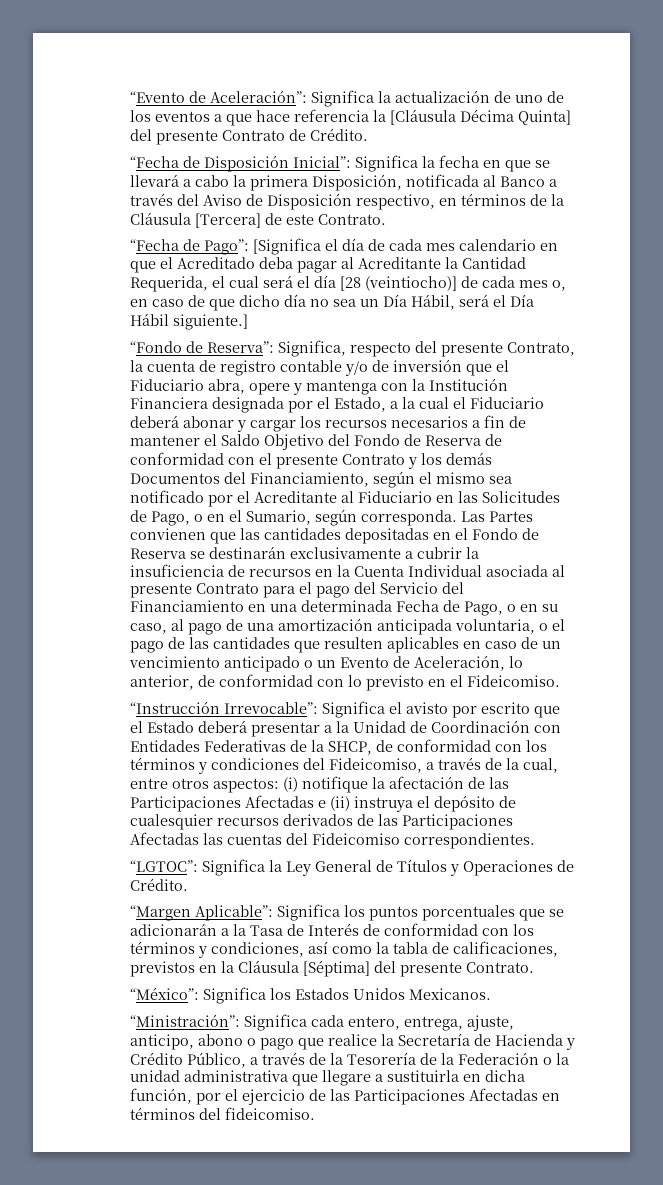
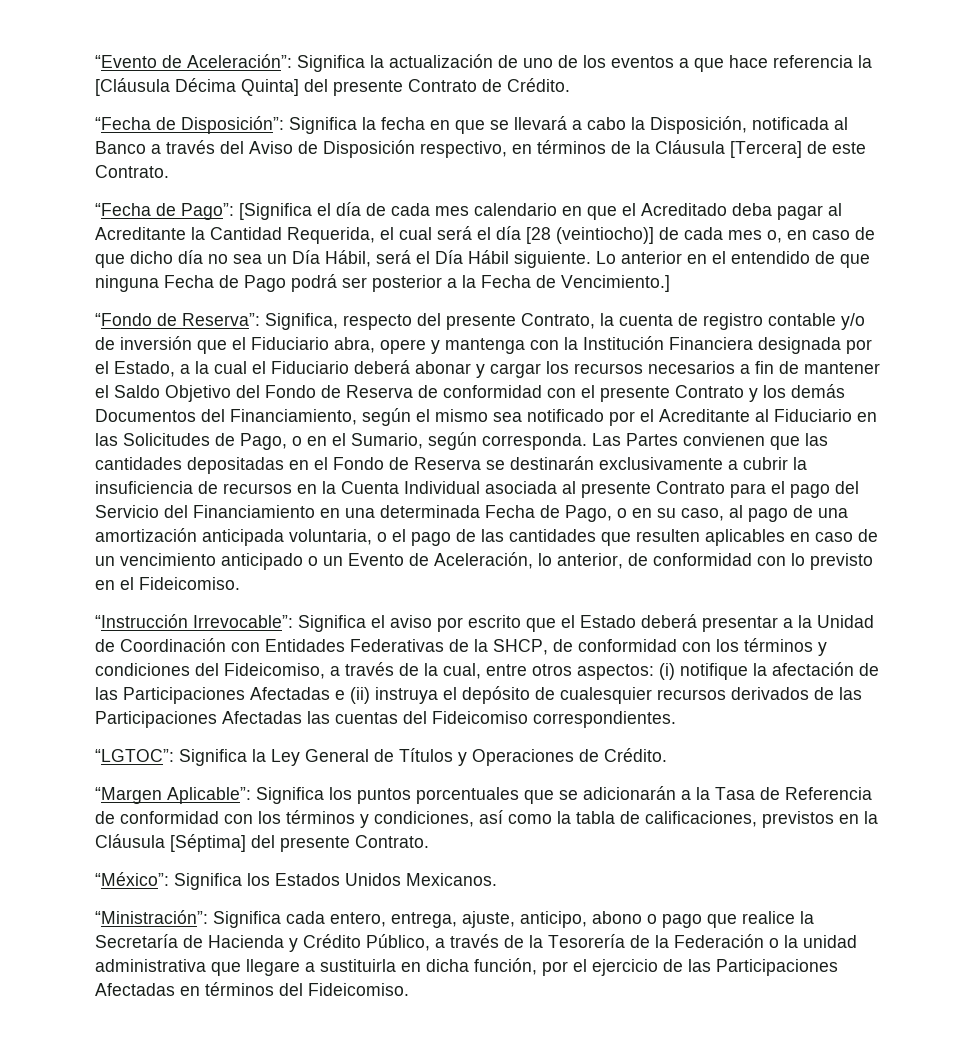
- “Fecha de Disposición Inicial”: Significa la fecha en que se llevará a cabo la primera Disposición, notificada al Banco a través del Aviso de Disposición respectivo, en términos de la Cláusula [Tercera] de este Contrato.
+ “Fecha de Disposición”: Significa la fecha en que se llevará a cabo la Disposición, notificada al Banco a través del Aviso de Disposición respectivo, en términos de la Cláusula [Tercera] de este Contrato.
- “Fecha de Pago”: [Significa el día de cada mes calendario en que el Acreditado deba pagar al Acreditante la Cantidad Requerida, el cual será el día [28 (veintiocho)] de cada mes o, en caso de que dicho día no sea un Día Hábil, será el Día Hábil siguiente.]
+ “Fecha de Pago”: [Significa el día de cada mes calendario en que el Acreditado deba pagar al Acreditante la Cantidad Requerida, el cual será el día [28 (veintiocho)] de cada mes o, en caso de que dicho día no sea un Día Hábil, será el Día Hábil siguiente. Lo anterior en el entendido de que ninguna Fecha de Pago podrá ser posterior a la Fecha de Vencimiento.]
- Significa el avisto por escrito que el Estado deberá presentar a la Unidad de Coordinación con Entidades Federativas de la SHCP, de conformidad con los términos y condiciones del Fideicomiso, a través de la cual, entre otros aspectos:
+ Significa el aviso por escrito que el Estado deberá presentar a la Unidad de Coordinación con Entidades Federativas de la SHCP, de conformidad con los términos y condiciones del Fideicomiso, a través de la cual, entre otros aspectos:
- “Margen Aplicable”: Significa los puntos porcentuales que se adicionarán a la Tasa de Interés de conformidad con los términos y condiciones, así como la tabla de calificaciones, previstos en la Cláusula [Séptima] del presente Contrato.
+ “Margen Aplicable”: Significa los puntos porcentuales que se adicionarán a la Tasa de Referencia de conformidad con los términos y condiciones, así como la tabla de calificaciones, previstos en la Cláusula [Séptima] del presente Contrato.
- “Ministración”: Significa cada entero, entrega, ajuste, anticipo, abono o pago que realice la Secretaría de Hacienda y Crédito Público, a través de la Tesorería de la Federación o la unidad administrativa que llegare a sustituirla en dicha función, por el ejercicio de las Participaciones Afectadas en términos del fideicomiso.
+ “Ministración”: Significa cada entero, entrega, ajuste, anticipo, abono o pago que realice la Secretaría de Hacienda y Crédito Público, a través de la Tesorería de la Federación o la unidad administrativa que llegare a sustituirla en dicha función, por el ejercicio de las Participaciones Afectadas en términos del Fideicomiso.

